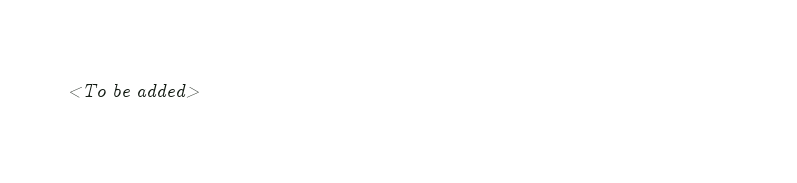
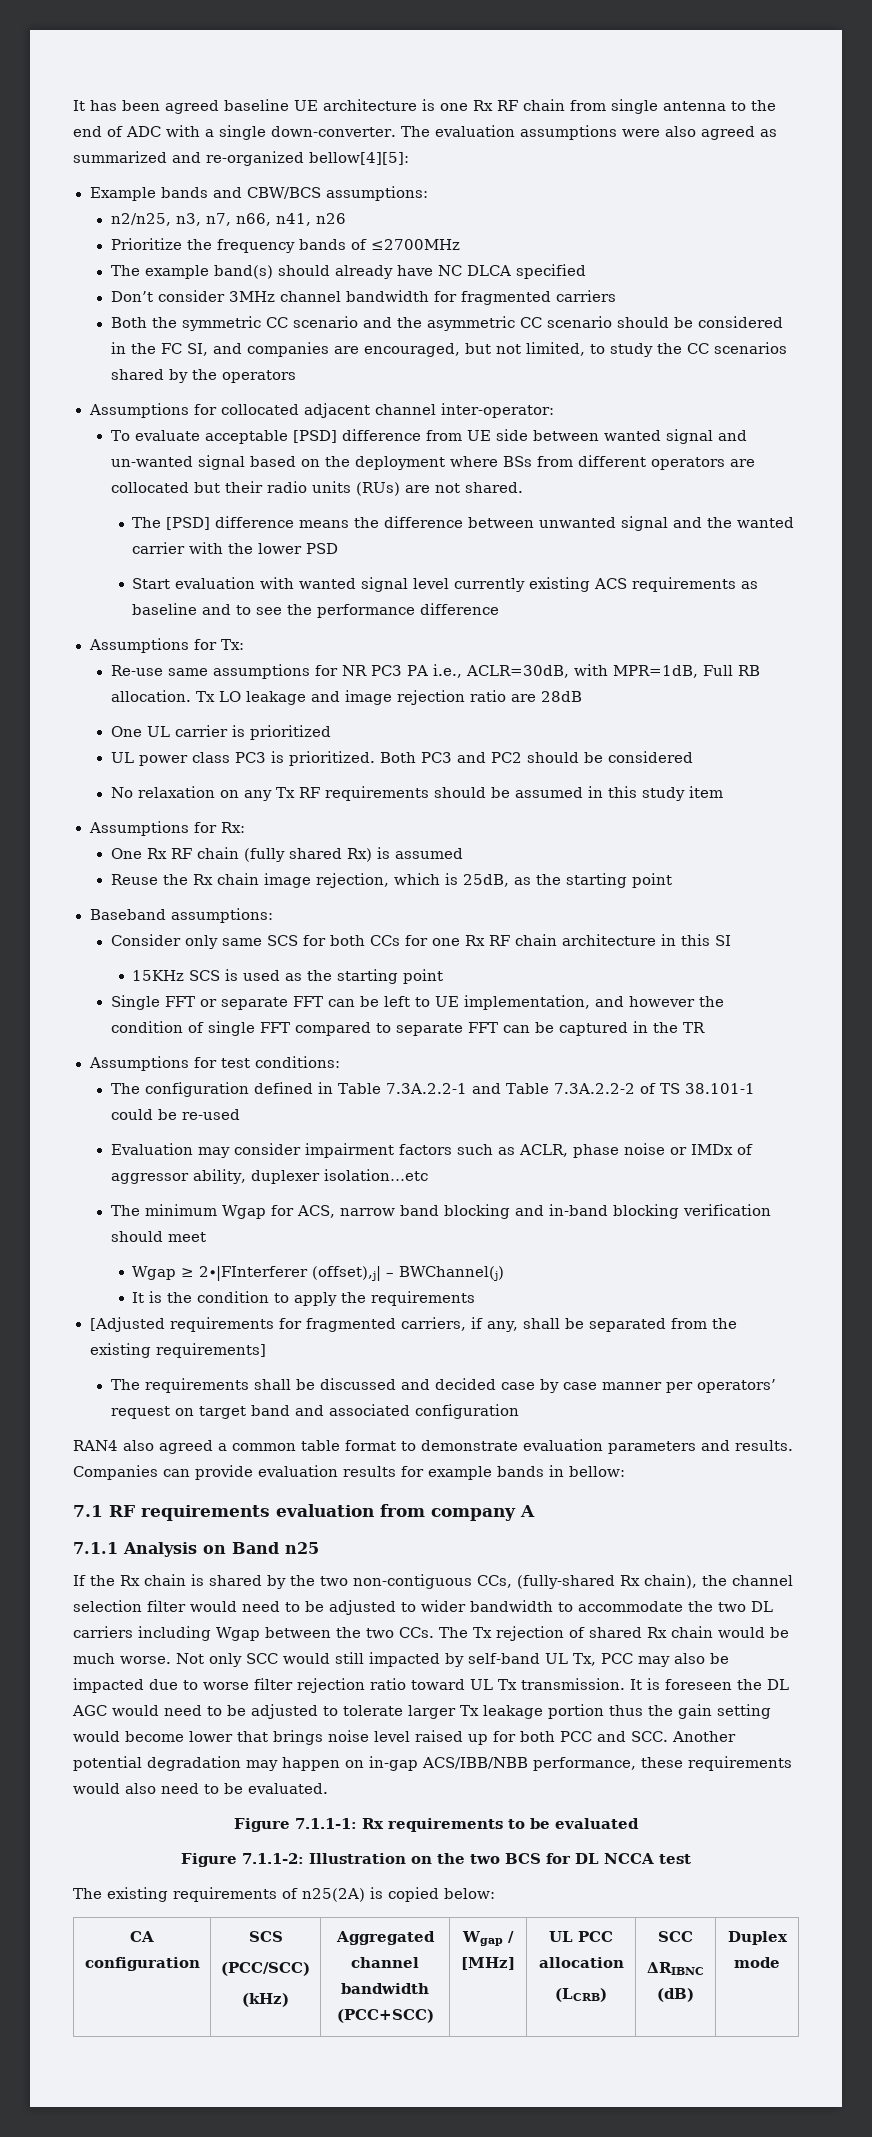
- <To be added>
+ It has been agreed baseline UE architecture is one Rx RF chain from single antenna to the end of ADC with a single down-converter. The evaluation assumptions were also agreed as summarized and re-organized bellow[4][5]:
+ Example bands and CBW/BCS assumptions:
+ n2/n25, n3, n7, n66, n41, n26
+ Prioritize the frequency bands of ≤2700MHz
+ The example band(s) should already have NC DLCA specified
+ Don’t consider 3MHz channel bandwidth for fragmented carriers
+ Both the symmetric CC scenario and the asymmetric CC scenario should be considered in the FC SI, and companies are encouraged, but not limited, to study the CC scenarios shared by the operators
+ Assumptions for collocated adjacent channel inter-operator:
+ To evaluate acceptable [PSD] difference from UE side between wanted signal and un-wanted signal based on the deployment where BSs from different operators are collocated but their radio units (RUs) are not shared.
+ The [PSD] difference means the difference between unwanted signal and the wanted carrier with the lower PSD
+ Start evaluation with wanted signal level currently existing ACS requirements as baseline and to see the performance difference
+ Assumptions for Tx:
+ Re-use same assumptions for NR PC3 PA i.e., ACLR=30dB, with MPR=1dB, Full RB allocation. Tx LO leakage and image rejection ratio are 28dB
+ One UL carrier is prioritized
+ UL power class PC3 is prioritized. Both PC3 and PC2 should be considered
+ No relaxation on any Tx RF requirements should be assumed in this study item
+ Assumptions for Rx:
+ One Rx RF chain (fully shared Rx) is assumed
+ Reuse the Rx chain image rejection, which is 25dB, as the starting point
+ Baseband assumptions:
+ Consider only same SCS for both CCs for one Rx RF chain architecture in this SI
+ 15KHz SCS is used as the starting point
+ Single FFT or separate FFT can be left to UE implementation, and however the condition of single FFT compared to separate FFT can be captured in the TR
+ Assumptions for test conditions:
+ The configuration defined in Table 7.3A.2.2-1 and Table 7.3A.2.2-2 of TS 38.101-1 could be re-used
+ Evaluation may consider impairment factors such as ACLR, phase noise or IMDx of aggressor ability, duplexer isolation…etc
+ The minimum Wgap for ACS, narrow band blocking and in-band blocking verification should meet
+ Wgap ≥ 2∙|FInterferer (offset),j| – BWChannel(j)
+ It is the condition to apply the requirements
+ [Adjusted requirements for fragmented carriers, if any, shall be separated from the existing requirements]
+ The requirements shall be discussed and decided case by case manner per operators’ request on target band and associated configuration
+ RAN4 also agreed a common table format to demonstrate evaluation parameters and results. Companies can provide evaluation results for example bands in bellow:
+ 7.1 RF requirements evaluation from company A
+ 7.1.1 Analysis on Band n25
+ If the Rx chain is shared by the two non-contiguous CCs, (fully-shared Rx chain), the channel selection filter would need to be adjusted to wider bandwidth to accommodate the two DL carriers including Wgap between the two CCs. The Tx rejection of shared Rx chain would be much worse. Not only SCC would still impacted by self-band UL Tx, PCC may also be impacted due to worse filter rejection ratio toward UL Tx transmission. It is foreseen the DL AGC would need to be adjusted to tolerate larger Tx leakage portion thus the gain setting would become lower that brings noise level raised up for both PCC and SCC. Another potential degradation may happen on in-gap ACS/IBB/NBB performance, these requirements would also need to be evaluated.
+ Figure 7.1.1-1: Rx requirements to be evaluated
+ Figure 7.1.1-2: Illustration on the two BCS for DL NCCA test
+ The existing requirements of n25(2A) is copied below:
+ CA configuration | SCS
+ (PCC/SCC)
+ (kHz) | Aggregated channel bandwidth (PCC+SCC) | Wgap / [MHz] | UL PCC allocation
+ (LCRB) | SCC
+ ΔRIBNC (dB) | Duplex mode

